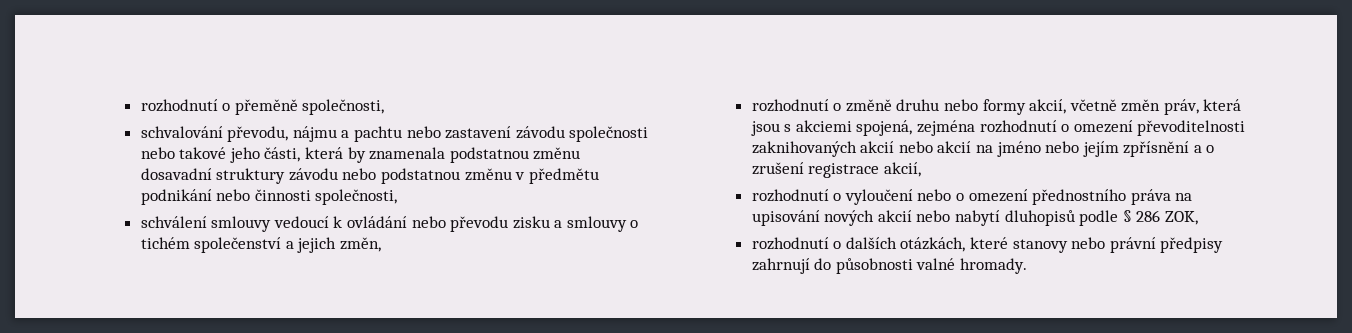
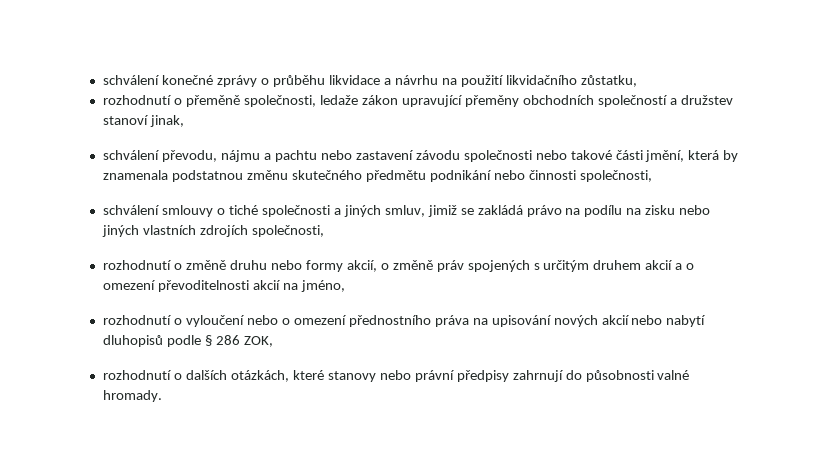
- rozhodnutí o přeměně společnosti,
- schvalování převodu, nájmu a pachtu nebo zastavení závodu společnosti nebo takové jeho části, která by znamenala podstatnou změnu dosavadní struktury závodu nebo podstatnou změnu v předmětu podnikání nebo činnosti společnosti,
+ schválení konečné zprávy o průběhu likvidace a návrhu na použití likvidačního zůstatku,
+ rozhodnutí o přeměně společnosti, ledaže zákon upravující přeměny obchodních společností a družstev stanoví jinak,
+ schválení převodu, nájmu a pachtu nebo zastavení závodu společnosti nebo takové části jmění, která by znamenala podstatnou změnu skutečného předmětu podnikání nebo činnosti společnosti,
- schválení smlouvy vedoucí k ovládání nebo převodu zisku a smlouvy o tichém společenství a jejich změn,
+ schválení smlouvy o tiché společnosti a jiných smluv, jimiž se zakládá právo na podílu na zisku nebo jiných vlastních zdrojích společnosti,
- rozhodnutí o změně druhu nebo formy akcií, včetně změn práv, která jsou s akciemi spojená, zejména rozhodnutí o omezení převoditelnosti zaknihovaných akcií nebo akcií na jméno nebo jejím zpřísnění a o zrušení registrace akcií,
+ rozhodnutí o změně druhu nebo formy akcií, o změně práv spojených s určitým druhem akcií a o omezení převoditelnosti akcií na jméno,

